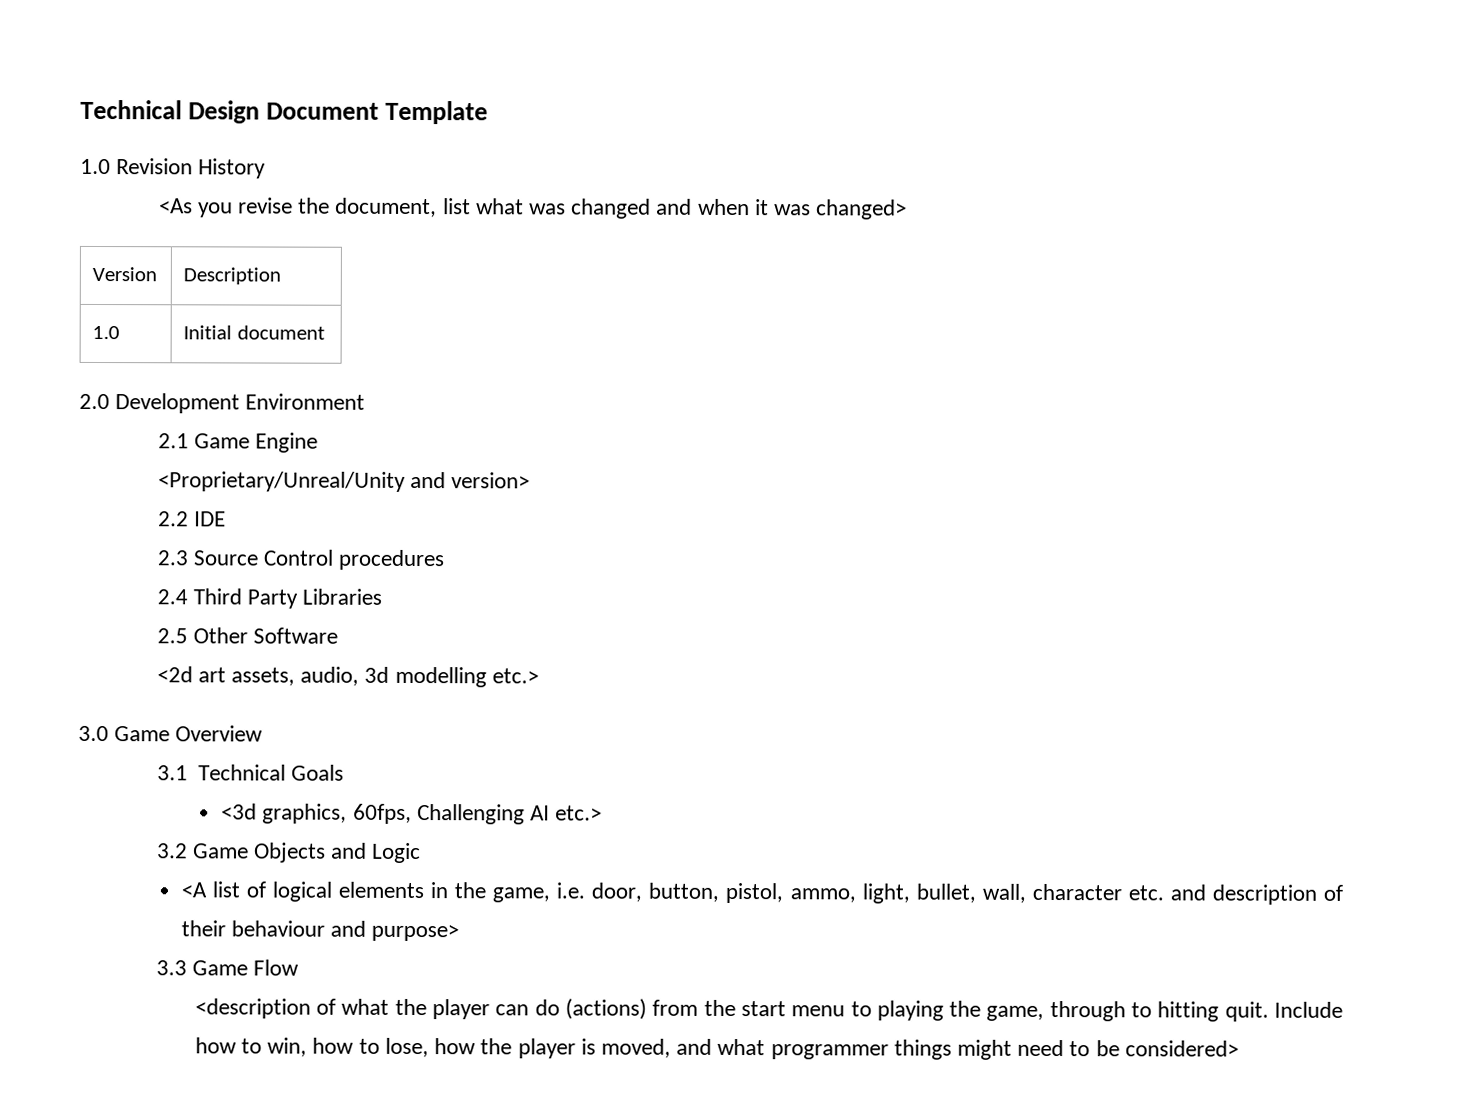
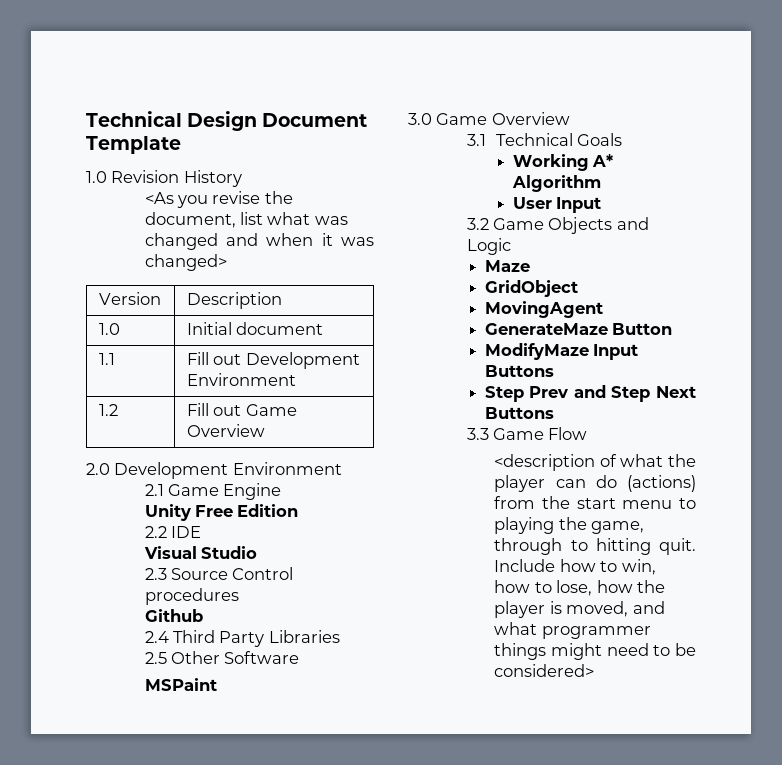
+ 1.1 | Fill out Development Environment
+ 1.2 | Fill out Game Overview
- <Proprietary/Unreal/Unity and version>
+ Unity Free Edition
+ Visual Studio
+ Github
- <2d art assets, audio, 3d modelling etc.>
+ MSPaint
- <3d graphics, 60fps, Challenging AI etc.>
+ Working A* Algorithm
+ User Input
- <A list of logical elements in the game, i.e. door, button, pistol, ammo, light, bullet, wall, character etc. and description of their behaviour and purpose>
+ Maze
+ GridObject
+ MovingAgent
+ GenerateMaze Button
+ ModifyMaze Input Buttons
+ Step Prev and Step Next Buttons

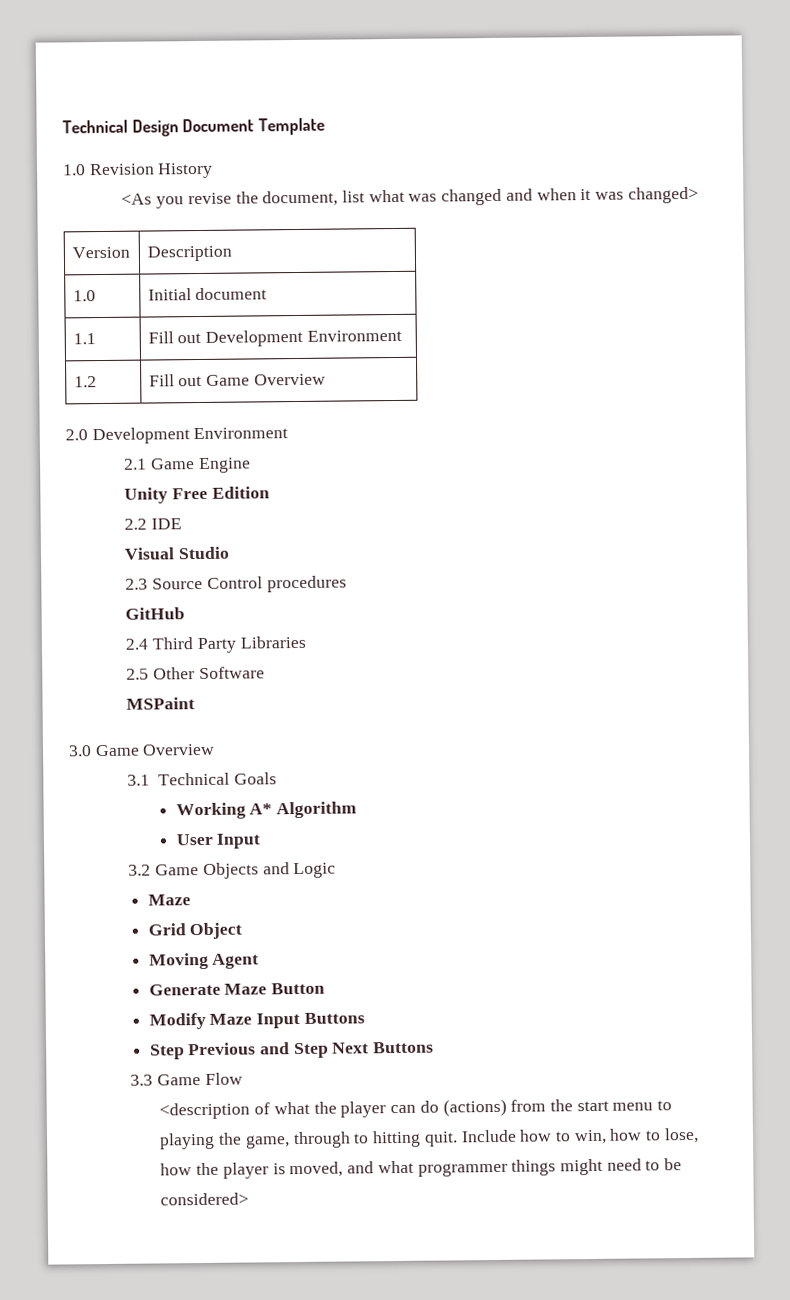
- Github
+ GitHub
- GridObject
- MovingAgent
- GenerateMaze Button
+ Grid Object
+ Moving Agent
+ Generate Maze Button
- ModifyMaze Input Buttons
+ Modify Maze Input Buttons
- Step Prev and Step Next Buttons
+ Step Previous and Step Next Buttons

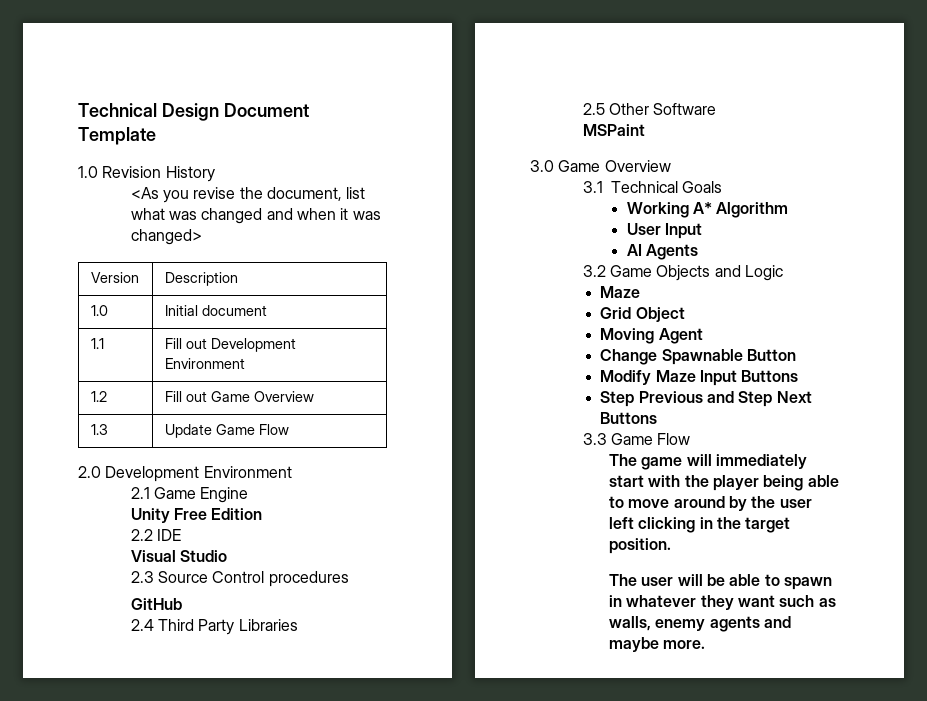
+ 1.3 | Update Game Flow
+ AI Agents
- Generate Maze Button
+ Change Spawnable Button
- <description of what the player can do (actions) from the start menu to playing the game, through to hitting quit. Include how to win, how to lose, how the player is moved, and what programmer things might need to be considered>
+ The game will immediately start with the player being able to move around by the user left clicking in the target position.
+ The user will be able to spawn in whatever they want such as walls, enemy agents and maybe more.

